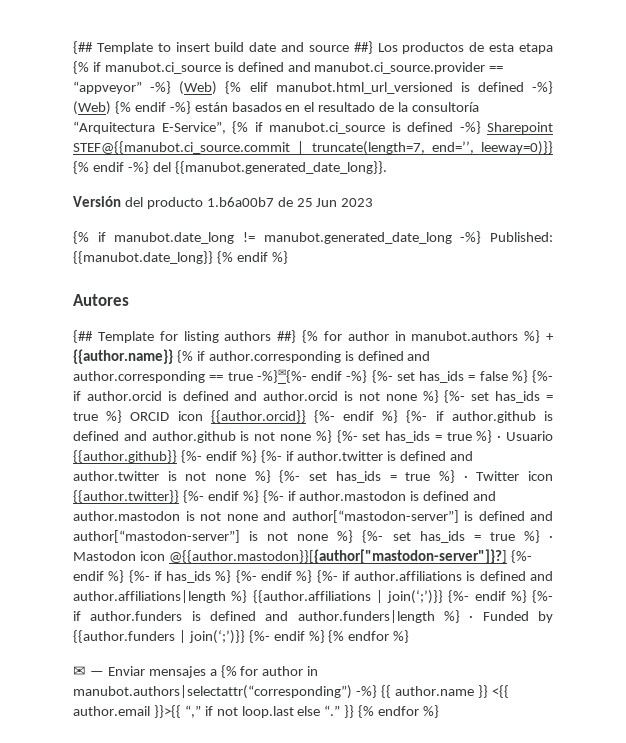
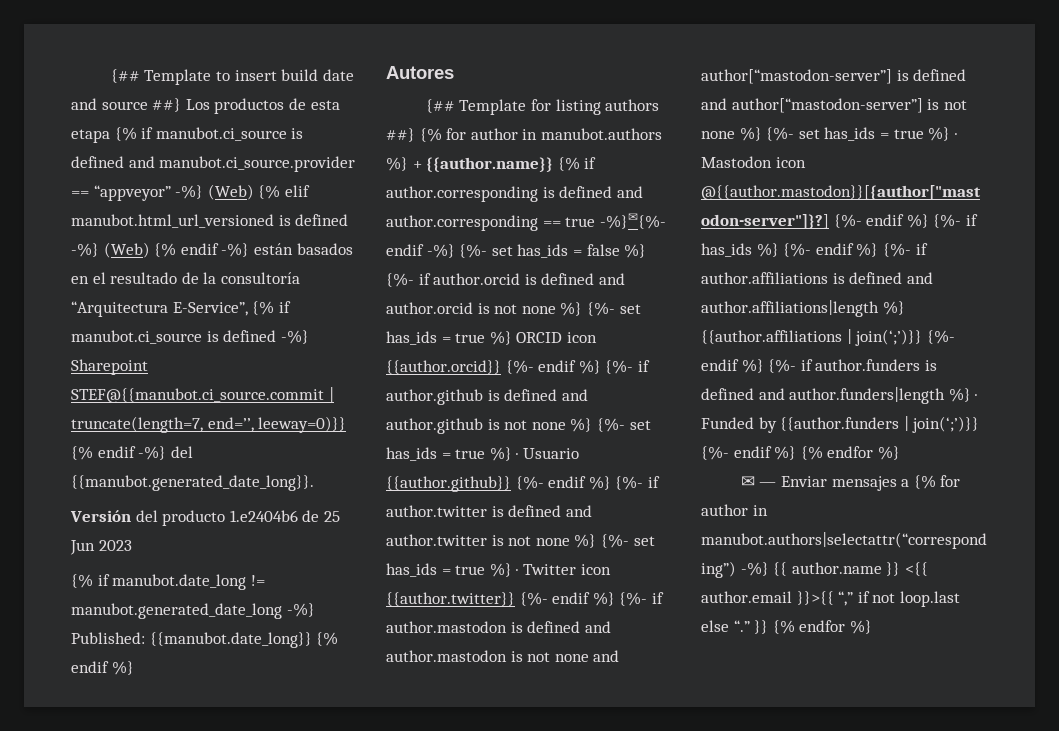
- Versión del producto 1.b6a00b7 de 25 Jun 2023
+ Versión del producto 1.e2404b6 de 25 Jun 2023

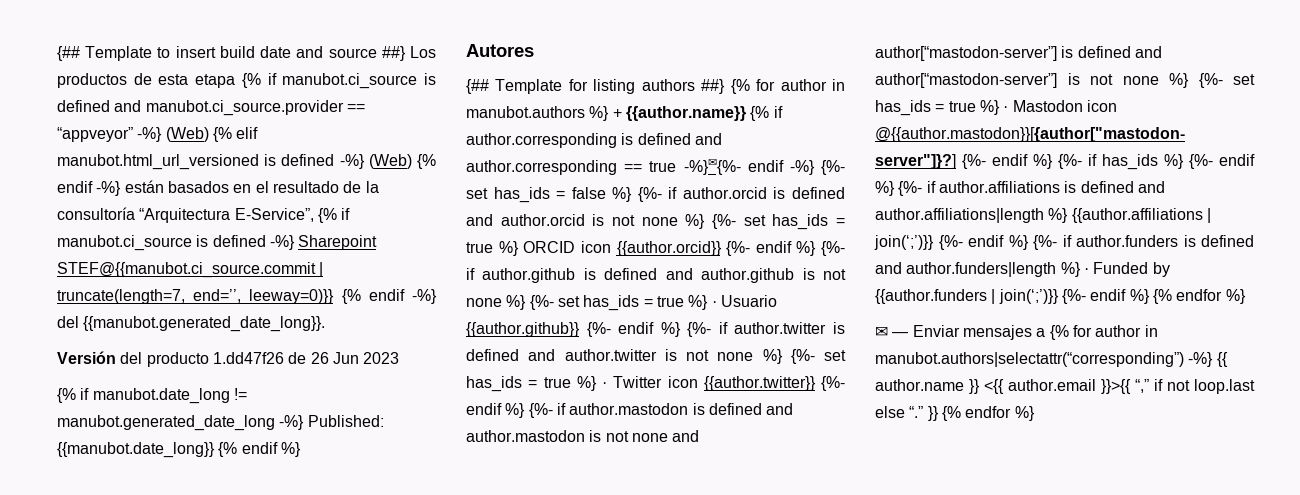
- Versión del producto 1.e2404b6 de 25 Jun 2023
+ Versión del producto 1.dd47f26 de 26 Jun 2023

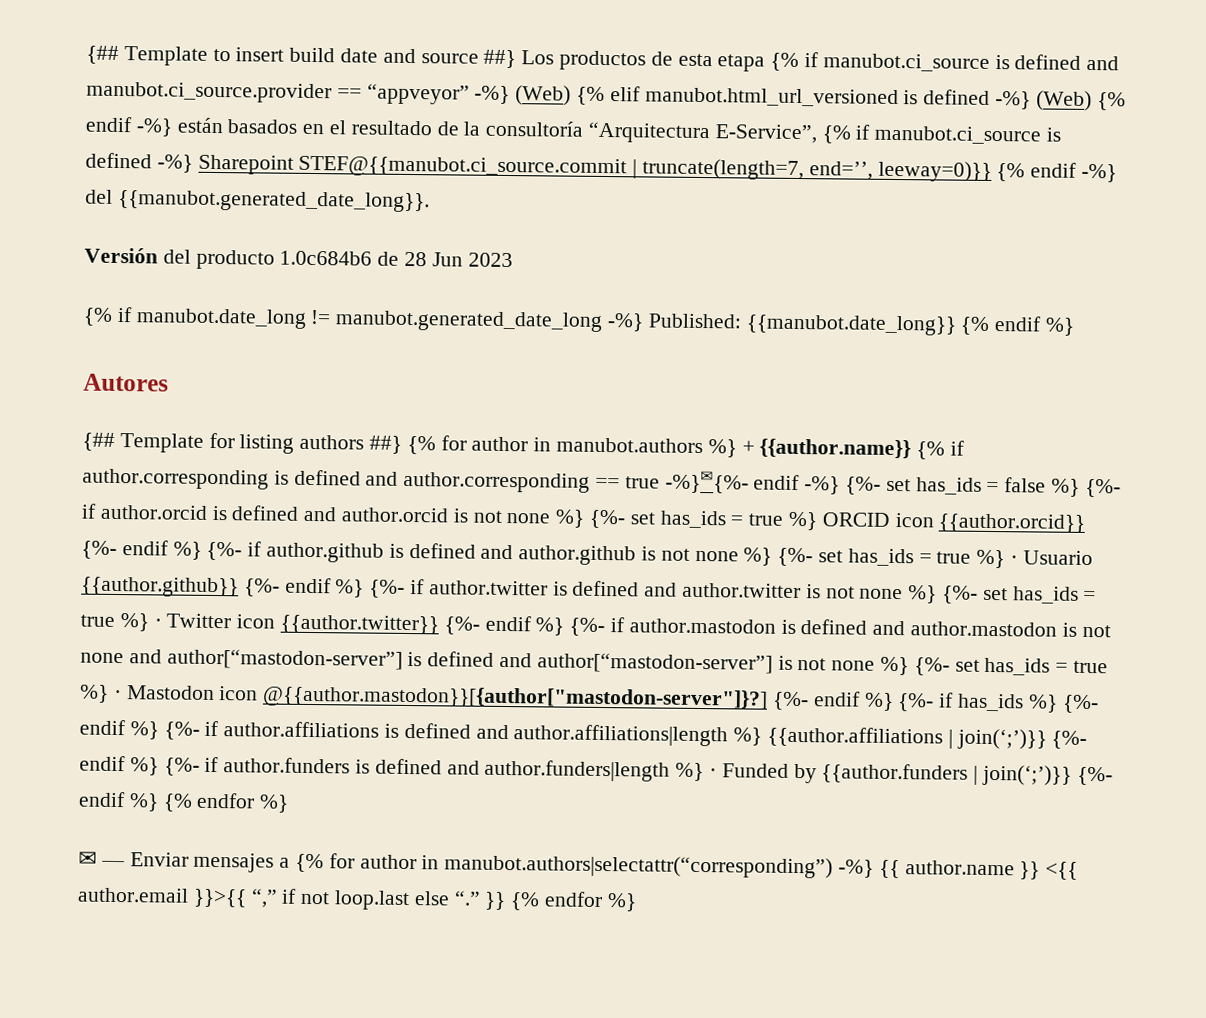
- Versión del producto 1.dd47f26 de 26 Jun 2023
+ Versión del producto 1.0c684b6 de 28 Jun 2023

